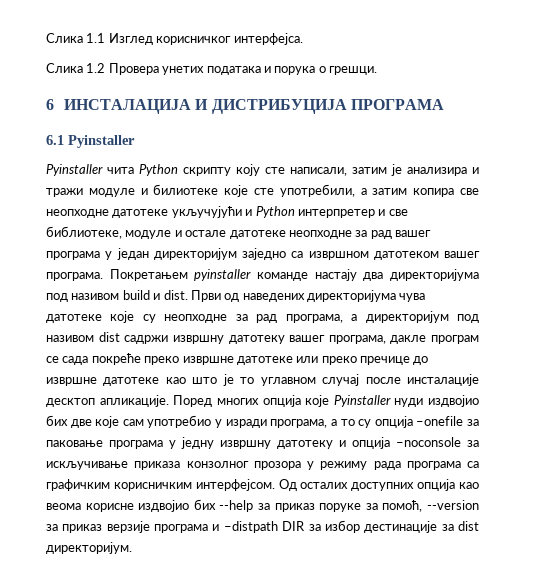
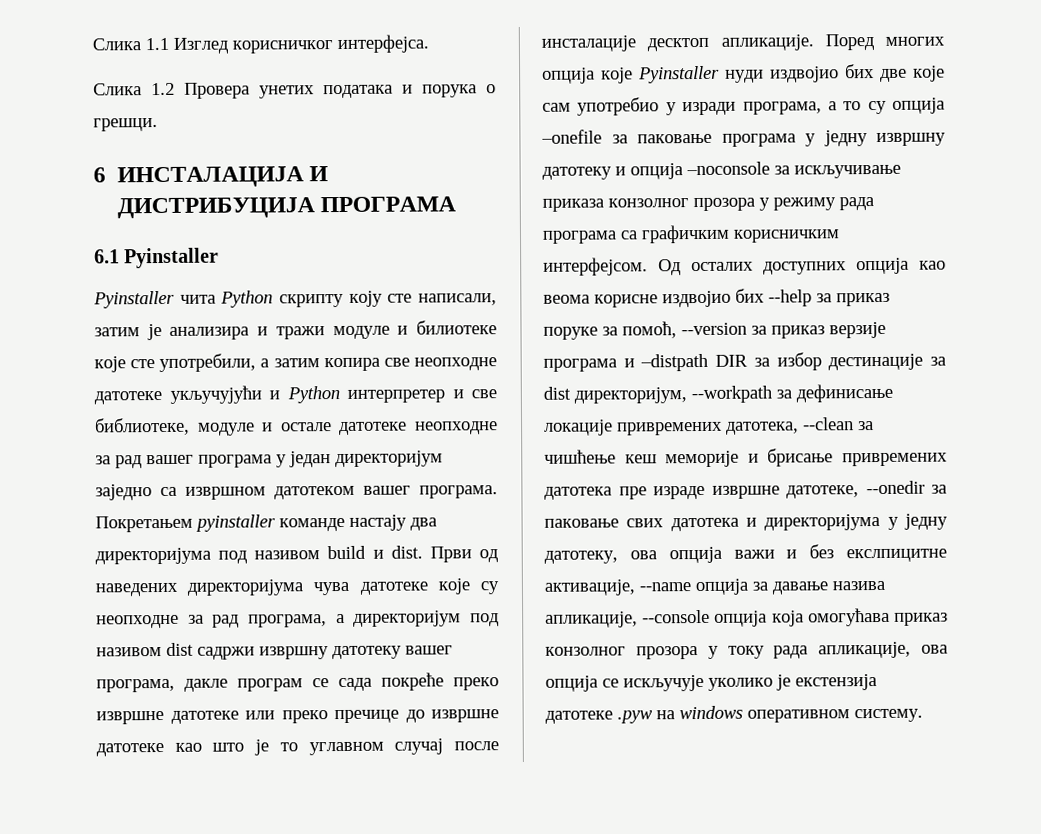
- Од осталих доступних опција као веома корисне издвојио бих --help за приказ поруке за помоћ, --version за приказ верзије програма и –distpath DIR за избор дестинације за dist директоријум.
+ Од осталих доступних опција као веома корисне издвојио бих --help за приказ поруке за помоћ, --version за приказ верзије програма и –distpath DIR за избор дестинације за dist директоријум, --workpath за дефинисање локације привремених датотека, --clean за чишћење кеш меморије и брисање привремених датотека пре израде извршне датотеке, --onedir за паковање свих датотека и директоријума у једну датотеку, ова опција важи и без екслпицитне активације, --name опција за давање назива апликације, --console опција која омогућава приказ конзолног прозора у току рада апликације, ова опција се искључује уколико је екстензија датотеке .pyw на windows оперативном систему.

